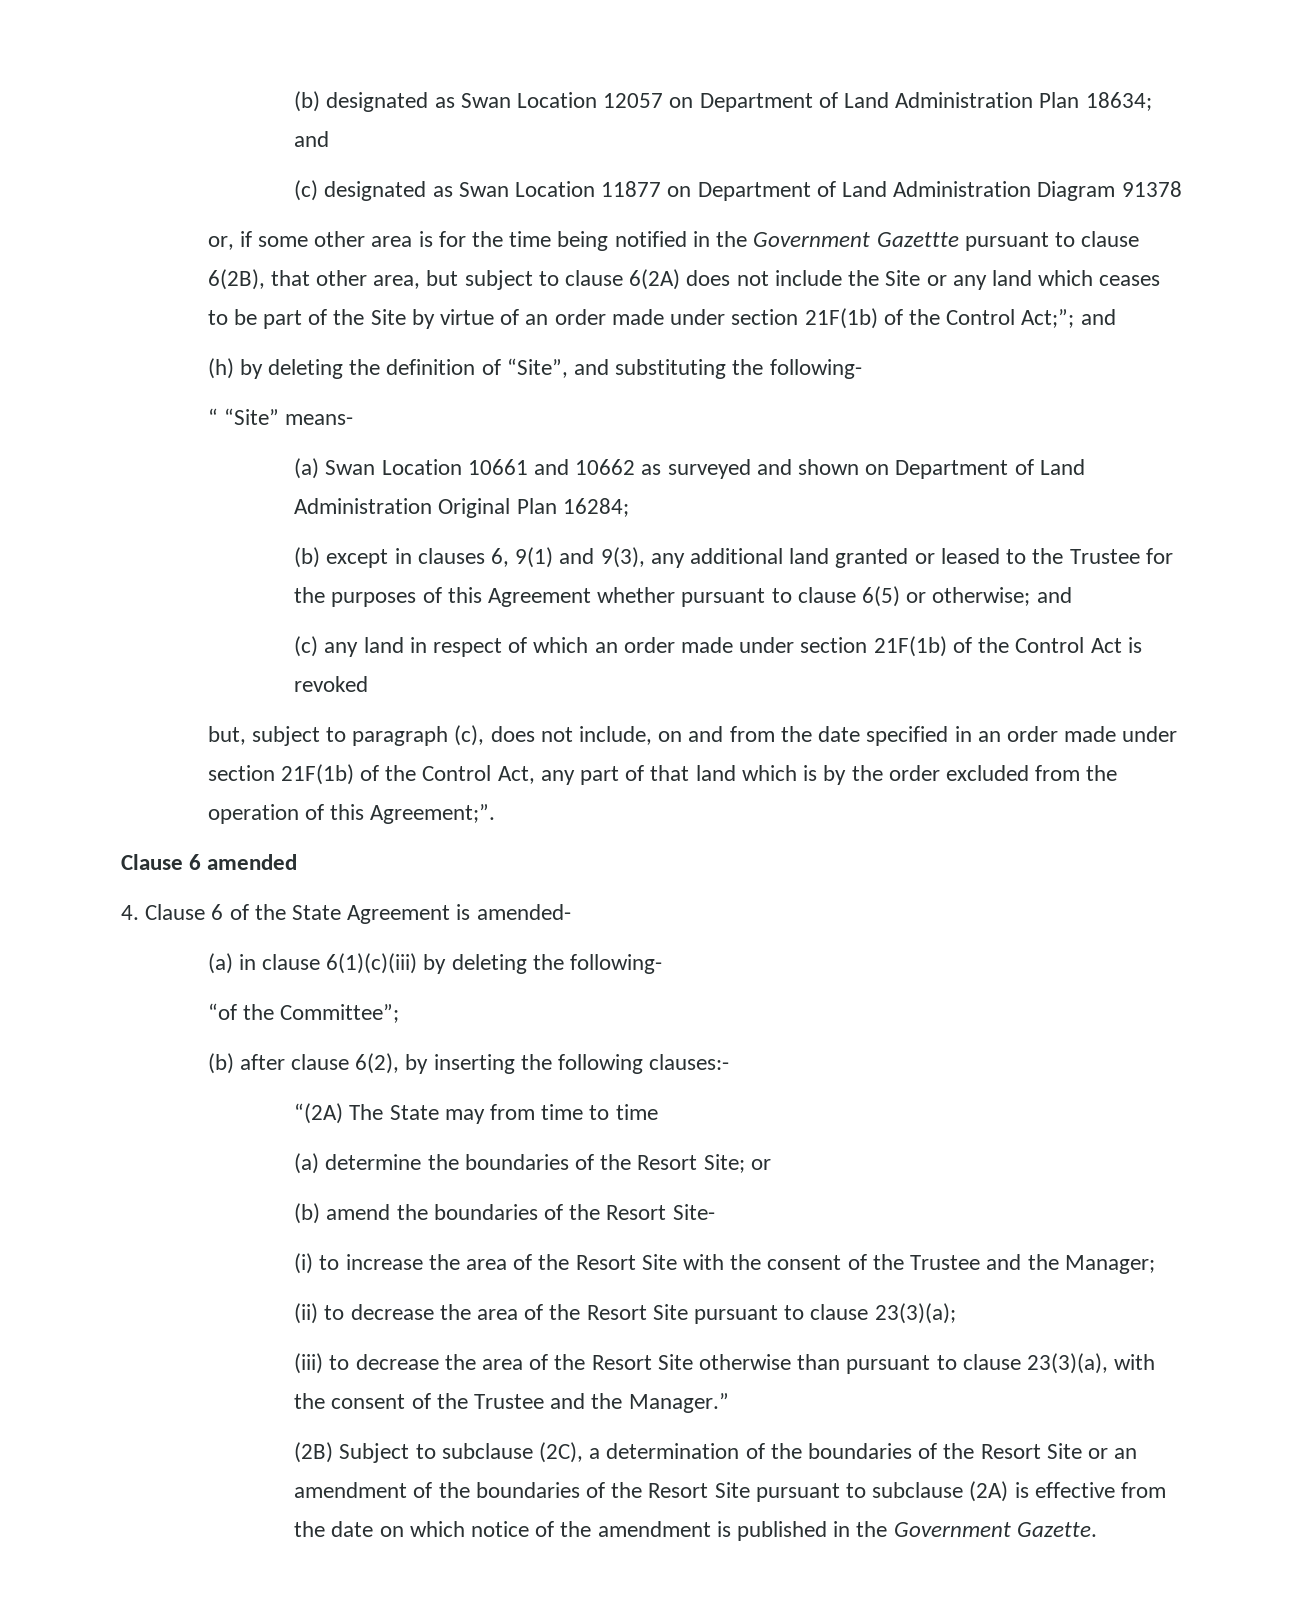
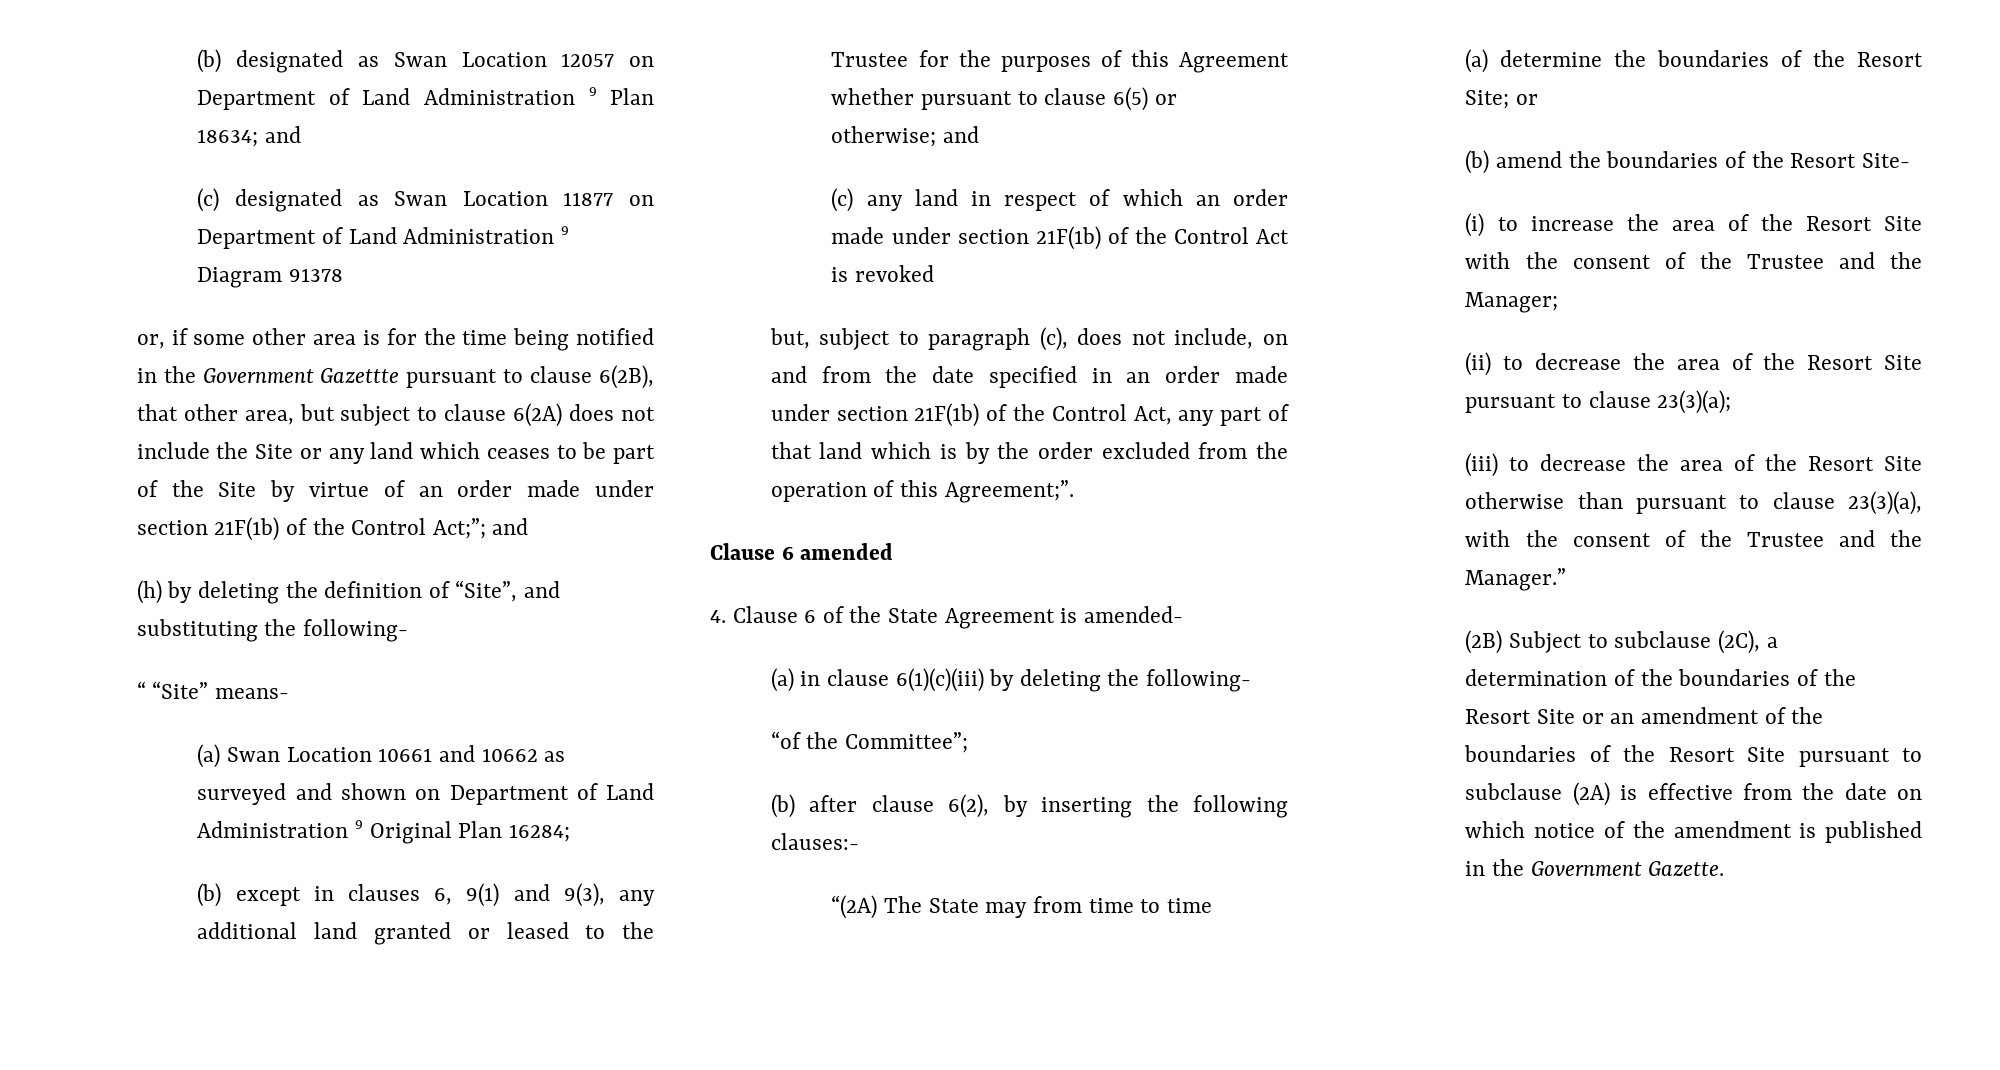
- (b) designated as Swan Location 12057 on Department of Land Administration Plan 18634; and
+ (b) designated as Swan Location 12057 on Department of Land Administration 9 Plan 18634; and
- (c) designated as Swan Location 11877 on Department of Land Administration Diagram 91378
+ (c) designated as Swan Location 11877 on Department of Land Administration 9 Diagram 91378
- (a) Swan Location 10661 and 10662 as surveyed and shown on Department of Land Administration Original Plan 16284;
+ (a) Swan Location 10661 and 10662 as surveyed and shown on Department of Land Administration 9 Original Plan 16284;

